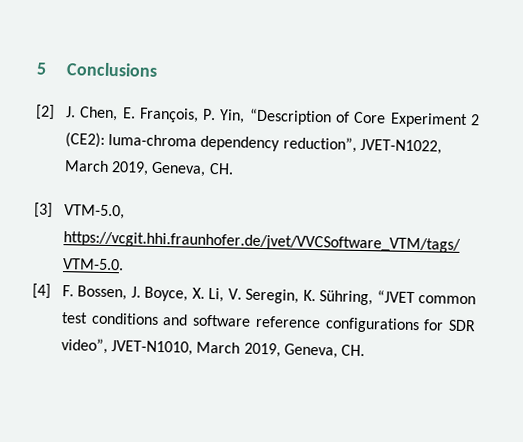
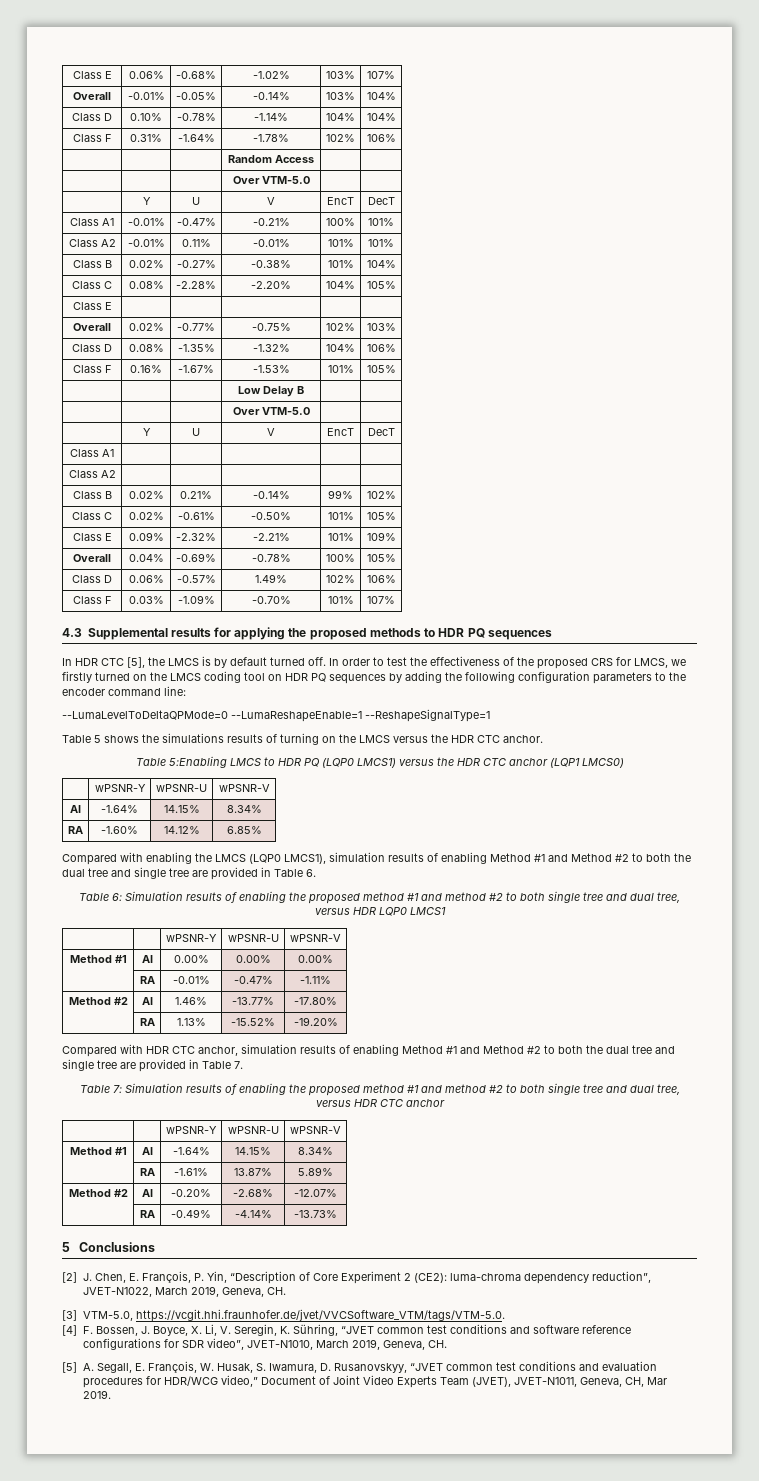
+ Class E | 0.06% | -0.68% | -1.02% | 103% | 107%
+ Overall | -0.01% | -0.05% | -0.14% | 103% | 104%
+ Class D | 0.10% | -0.78% | -1.14% | 104% | 104%
+ Class F | 0.31% | -1.64% | -1.78% | 102% | 106%
+ | | | Random Access | |
+ | | | Over VTM-5.0 | |
+ | Y | U | V | EncT | DecT
+ Class A1 | -0.01% | -0.47% | -0.21% | 100% | 101%
+ Class A2 | -0.01% | 0.11% | -0.01% | 101% | 101%
+ Class B | 0.02% | -0.27% | -0.38% | 101% | 104%
+ Class C | 0.08% | -2.28% | -2.20% | 104% | 105%
+ Class E | | | | |
+ Overall | 0.02% | -0.77% | -0.75% | 102% | 103%
+ Class D | 0.08% | -1.35% | -1.32% | 104% | 106%
+ Class F | 0.16% | -1.67% | -1.53% | 101% | 105%
+ | | | Low Delay B | |
+ | | | Over VTM-5.0 | |
+ | Y | U | V | EncT | DecT
+ Class A1 | | | | |
+ Class A2 | | | | |
+ Class B | 0.02% | 0.21% | -0.14% | 99% | 102%
+ Class C | 0.02% | -0.61% | -0.50% | 101% | 105%
+ Class E | 0.09% | -2.32% | -2.21% | 101% | 109%
+ Overall | 0.04% | -0.69% | -0.78% | 100% | 105%
+ Class D | 0.06% | -0.57% | 1.49% | 102% | 106%
+ Class F | 0.03% | -1.09% | -0.70% | 101% | 107%
+ 4.3 Supplemental results for applying the proposed methods to HDR PQ sequences
+ In HDR CTC [5], the LMCS is by default turned off. In order to test the effectiveness of the proposed CRS for LMCS, we firstly turned on the LMCS coding tool on HDR PQ sequences by adding the following configuration parameters to the encoder command line:
+ --LumaLevelToDeltaQPMode=0 --LumaReshapeEnable=1 --ReshapeSignalType=1
+ Table 5 shows the simulations results of turning on the LMCS versus the HDR CTC anchor.
+ Table 5:Enabling LMCS to HDR PQ (LQP0 LMCS1) versus the HDR CTC anchor (LQP1 LMCS0)
+ | wPSNR-Y | wPSNR-U | wPSNR-V
+ AI | -1.64% | 14.15% | 8.34%
+ RA | -1.60% | 14.12% | 6.85%
+ Compared with enabling the LMCS (LQP0 LMCS1), simulation results of enabling Method #1 and Method #2 to both the dual tree and single tree are provided in Table 6.
+ Table 6: Simulation results of enabling the proposed method #1 and method #2 to both single tree and dual tree, versus HDR LQP0 LMCS1
+ | | wPSNR-Y | wPSNR-U | wPSNR-V
+ Method #1 | AI | 0.00% | 0.00% | 0.00%
+ | RA | -0.01% | -0.47% | -1.11%
+ Method #2 | AI | 1.46% | -13.77% | -17.80%
+ | RA | 1.13% | -15.52% | -19.20%
+ Compared with HDR CTC anchor, simulation results of enabling Method #1 and Method #2 to both the dual tree and single tree are provided in Table 7.
+ Table 7: Simulation results of enabling the proposed method #1 and method #2 to both single tree and dual tree, versus HDR CTC anchor
+ | | wPSNR-Y | wPSNR-U | wPSNR-V
+ Method #1 | AI | -1.64% | 14.15% | 8.34%
+ | RA | -1.61% | 13.87% | 5.89%
+ Method #2 | AI | -0.20% | -2.68% | -12.07%
+ | RA | -0.49% | -4.14% | -13.73%
+ [5] A. Segall, E. François, W. Husak, S. Iwamura, D. Rusanovskyy, “JVET common test conditions and evaluation procedures for HDR/WCG video,” Document of Joint Video Experts Team (JVET), JVET-N1011, Geneva, CH, Mar 2019.

